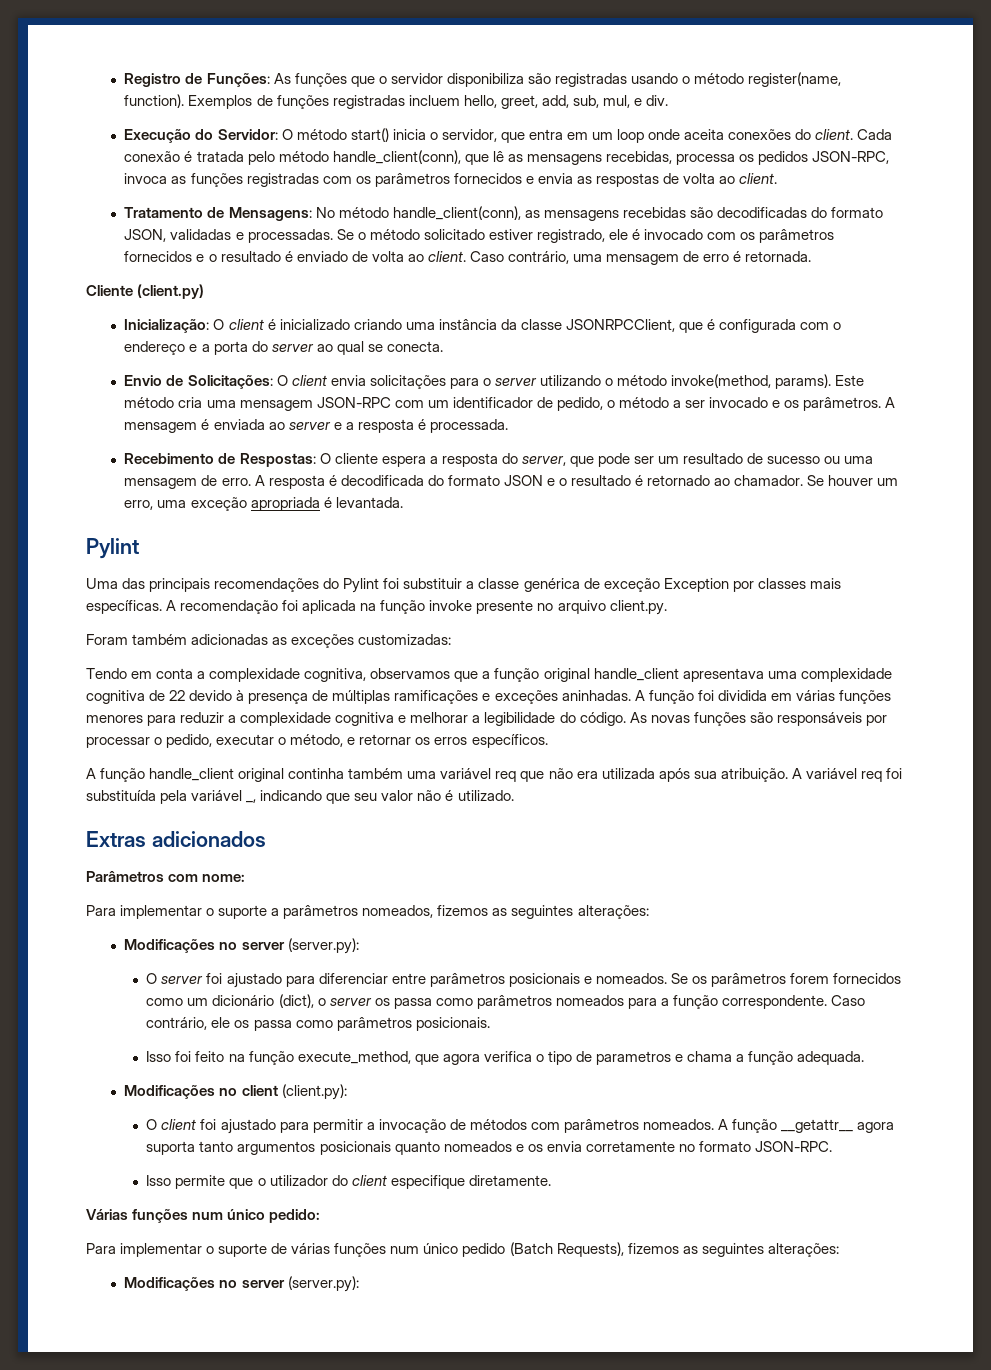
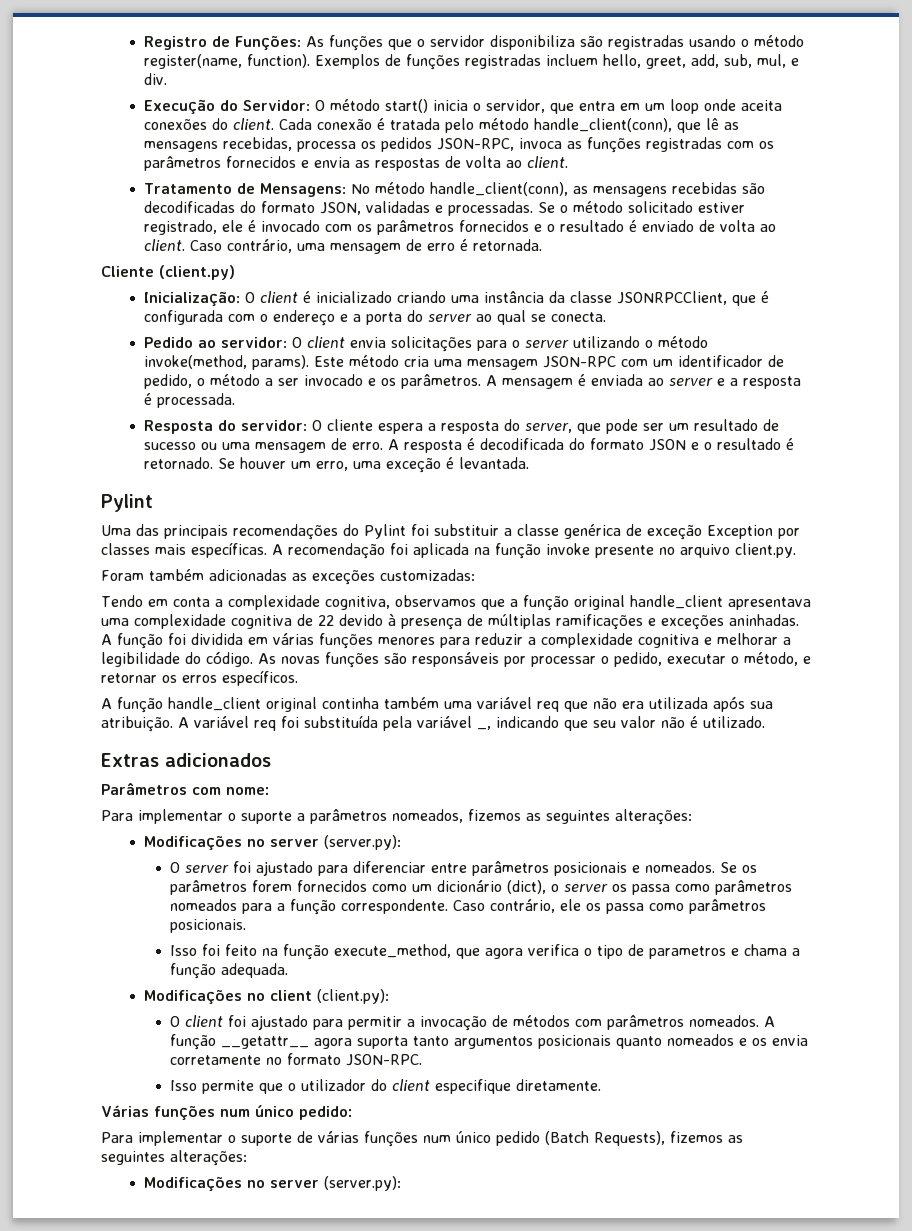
- Envio de Solicitações: O client envia solicitações para o server utilizando o método invoke(method, params).
+ Pedido ao servidor: O client envia solicitações para o server utilizando o método invoke(method, params).
- Recebimento de Respostas: O cliente espera a resposta do server, que pode ser um resultado de sucesso ou uma mensagem de erro.
+ Resposta do servidor: O cliente espera a resposta do server, que pode ser um resultado de sucesso ou uma mensagem de erro.
- A resposta é decodificada do formato JSON e o resultado é retornado ao chamador.
+ A resposta é decodificada do formato JSON e o resultado é retornado.
- Se houver um erro, uma exceção apropriada é levantada.
+ Se houver um erro, uma exceção é levantada.

